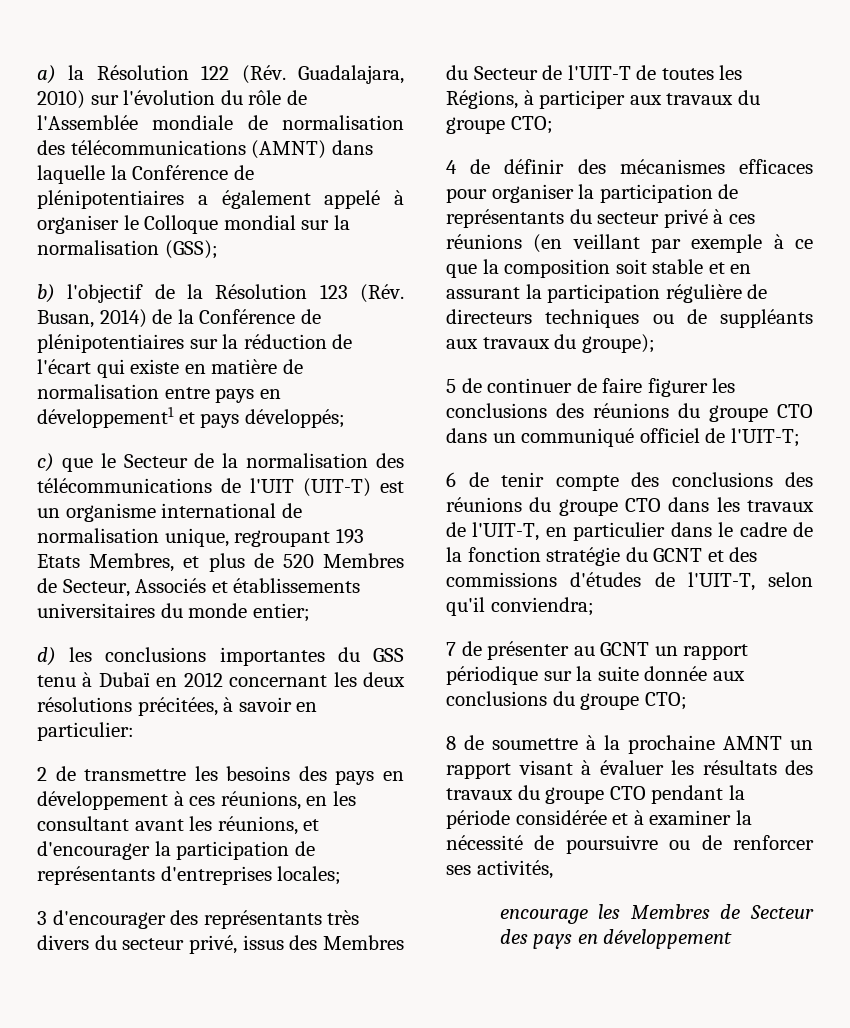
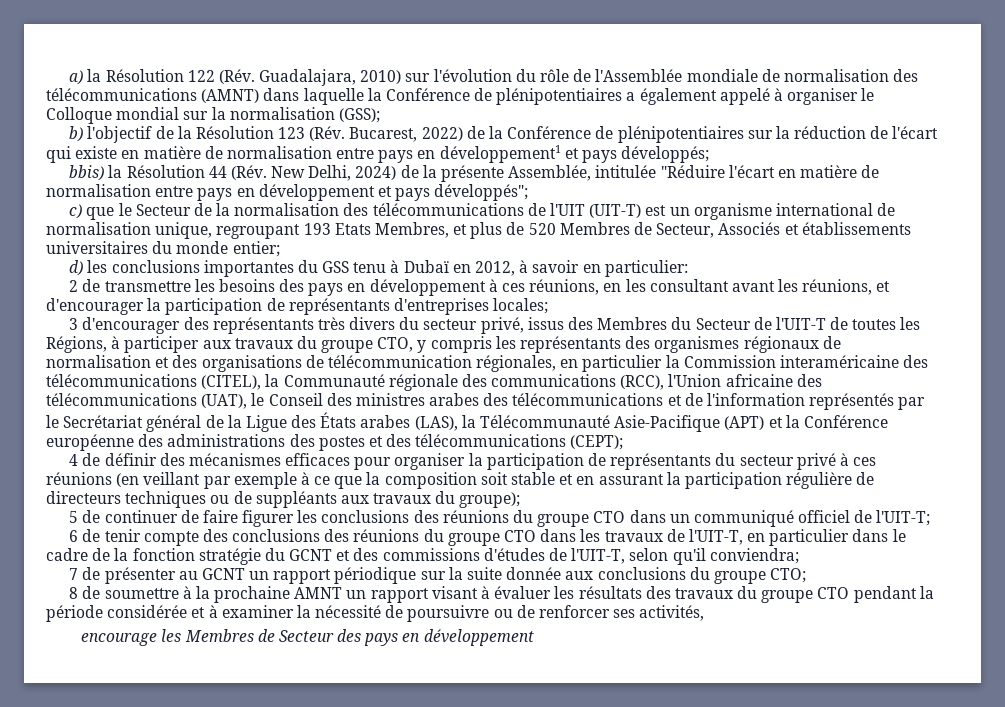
- b) l'objectif de la Résolution 123 (Rév. Busan, 2014) de la Conférence de plénipotentiaires sur la réduction de l'écart qui existe en matière de normalisation entre pays en développement1 et pays développés;
+ b) l'objectif de la Résolution 123 (Rév. Bucarest, 2022) de la Conférence de plénipotentiaires sur la réduction de l'écart qui existe en matière de normalisation entre pays en développement1 et pays développés;
+ bbis) la Résolution 44 (Rév. New Delhi, 2024) de la présente Assemblée, intitulée "Réduire l'écart en matière de normalisation entre pays en développement et pays développés";
- d) les conclusions importantes du GSS tenu à Dubaï en 2012 concernant les deux résolutions précitées, à savoir en particulier:
+ d) les conclusions importantes du GSS tenu à Dubaï en 2012, à savoir en particulier:
- 3 d'encourager des représentants très divers du secteur privé, issus des Membres du Secteur de l'UIT-T de toutes les Régions, à participer aux travaux du groupe CTO;
+ 3 d'encourager des représentants très divers du secteur privé, issus des Membres du Secteur de l'UIT-T de toutes les Régions, à participer aux travaux du groupe CTO, y compris les représentants des organismes régionaux de normalisation et des organisations de télécommunication régionales, en particulier la Commission interaméricaine des télécommunications (CITEL), la Communauté régionale des communications (RCC), l'Union africaine des télécommunications (UAT), le Conseil des ministres arabes des télécommunications et de l'information représentés par le Secrétariat général de la Ligue des États arabes (LAS), la Télécommunauté Asie-Pacifique (APT) et la Conférence européenne des administrations des postes et des télécommunications (CEPT);

